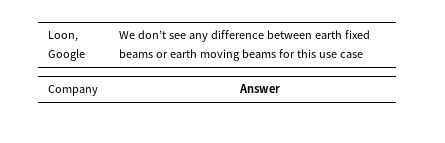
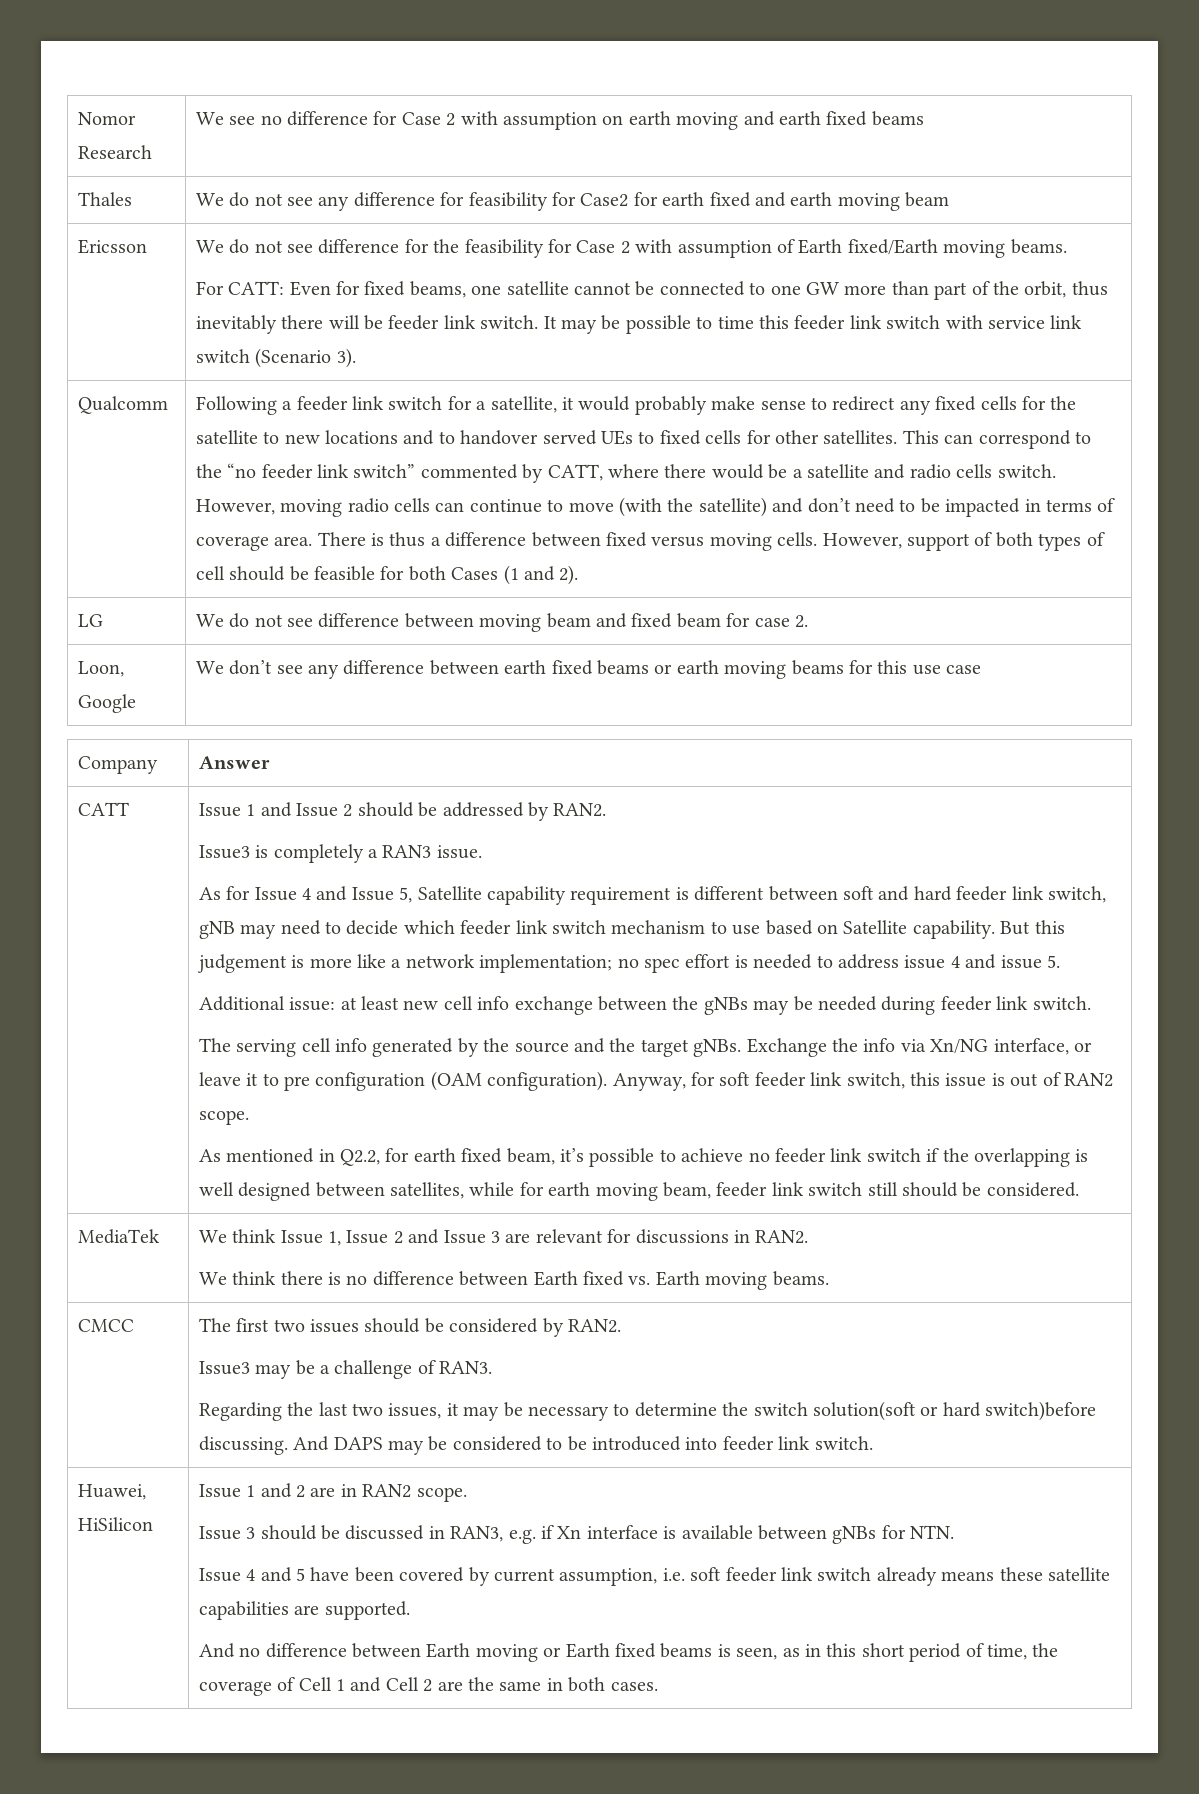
+ Nomor Research | We see no difference for Case 2 with assumption on earth moving and earth fixed beams
+ Thales | We do not see any difference for feasibility for Case2 for earth fixed and earth moving beam
+ Ericsson | We do not see difference for the feasibility for Case 2 with assumption of Earth fixed/Earth moving beams.
+ For CATT: Even for fixed beams, one satellite cannot be connected to one GW more than part of the orbit, thus inevitably there will be feeder link switch. It may be possible to time this feeder link switch with service link switch (Scenario 3).
+ Qualcomm | Following a feeder link switch for a satellite, it would probably make sense to redirect any fixed cells for the satellite to new locations and to handover served UEs to fixed cells for other satellites. This can correspond to the “no feeder link switch” commented by CATT, where there would be a satellite and radio cells switch. However, moving radio cells can continue to move (with the satellite) and don’t need to be impacted in terms of coverage area. There is thus a difference between fixed versus moving cells. However, support of both types of cell should be feasible for both Cases (1 and 2).
+ LG | We do not see difference between moving beam and fixed beam for case 2.
+ CATT | Issue 1 and Issue 2 should be addressed by RAN2.
+ Issue3 is completely a RAN3 issue.
+ As for Issue 4 and Issue 5, Satellite capability requirement is different between soft and hard feeder link switch, gNB may need to decide which feeder link switch mechanism to use based on Satellite capability. But this judgement is more like a network implementation; no spec effort is needed to address issue 4 and issue 5.
+ Additional issue: at least new cell info exchange between the gNBs may be needed during feeder link switch.
+ The serving cell info generated by the source and the target gNBs. Exchange the info via Xn/NG interface, or leave it to pre configuration (OAM configuration). Anyway, for soft feeder link switch, this issue is out of RAN2 scope.
+ As mentioned in Q2.2, for earth fixed beam, it’s possible to achieve no feeder link switch if the overlapping is well designed between satellites, while for earth moving beam, feeder link switch still should be considered.
+ MediaTek | We think Issue 1, Issue 2 and Issue 3 are relevant for discussions in RAN2.
+ We think there is no difference between Earth fixed vs. Earth moving beams.
+ CMCC | The first two issues should be considered by RAN2.
+ Issue3 may be a challenge of RAN3.
+ Regarding the last two issues, it may be necessary to determine the switch solution(soft or hard switch)before discussing. And DAPS may be considered to be introduced into feeder link switch.
+ Huawei, HiSilicon | Issue 1 and 2 are in RAN2 scope.
+ Issue 3 should be discussed in RAN3, e.g. if Xn interface is available between gNBs for NTN.
+ Issue 4 and 5 have been covered by current assumption, i.e. soft feeder link switch already means these satellite capabilities are supported.
+ And no difference between Earth moving or Earth fixed beams is seen, as in this short period of time, the coverage of Cell 1 and Cell 2 are the same in both cases.

